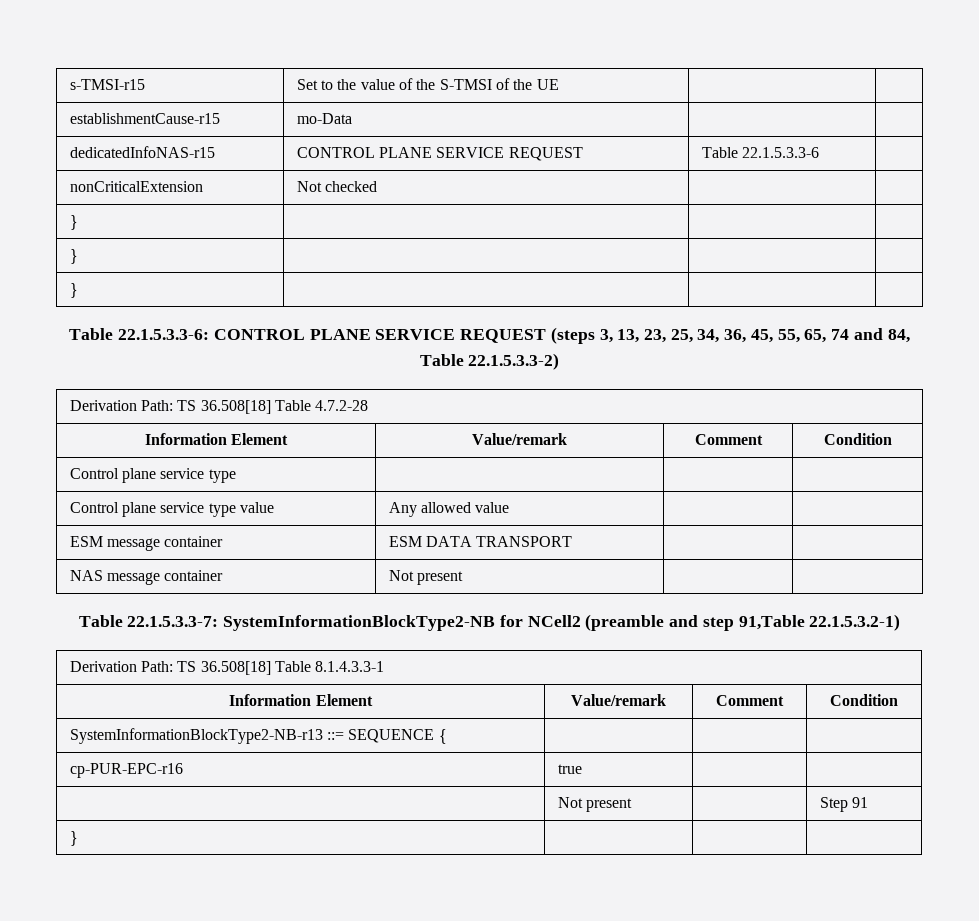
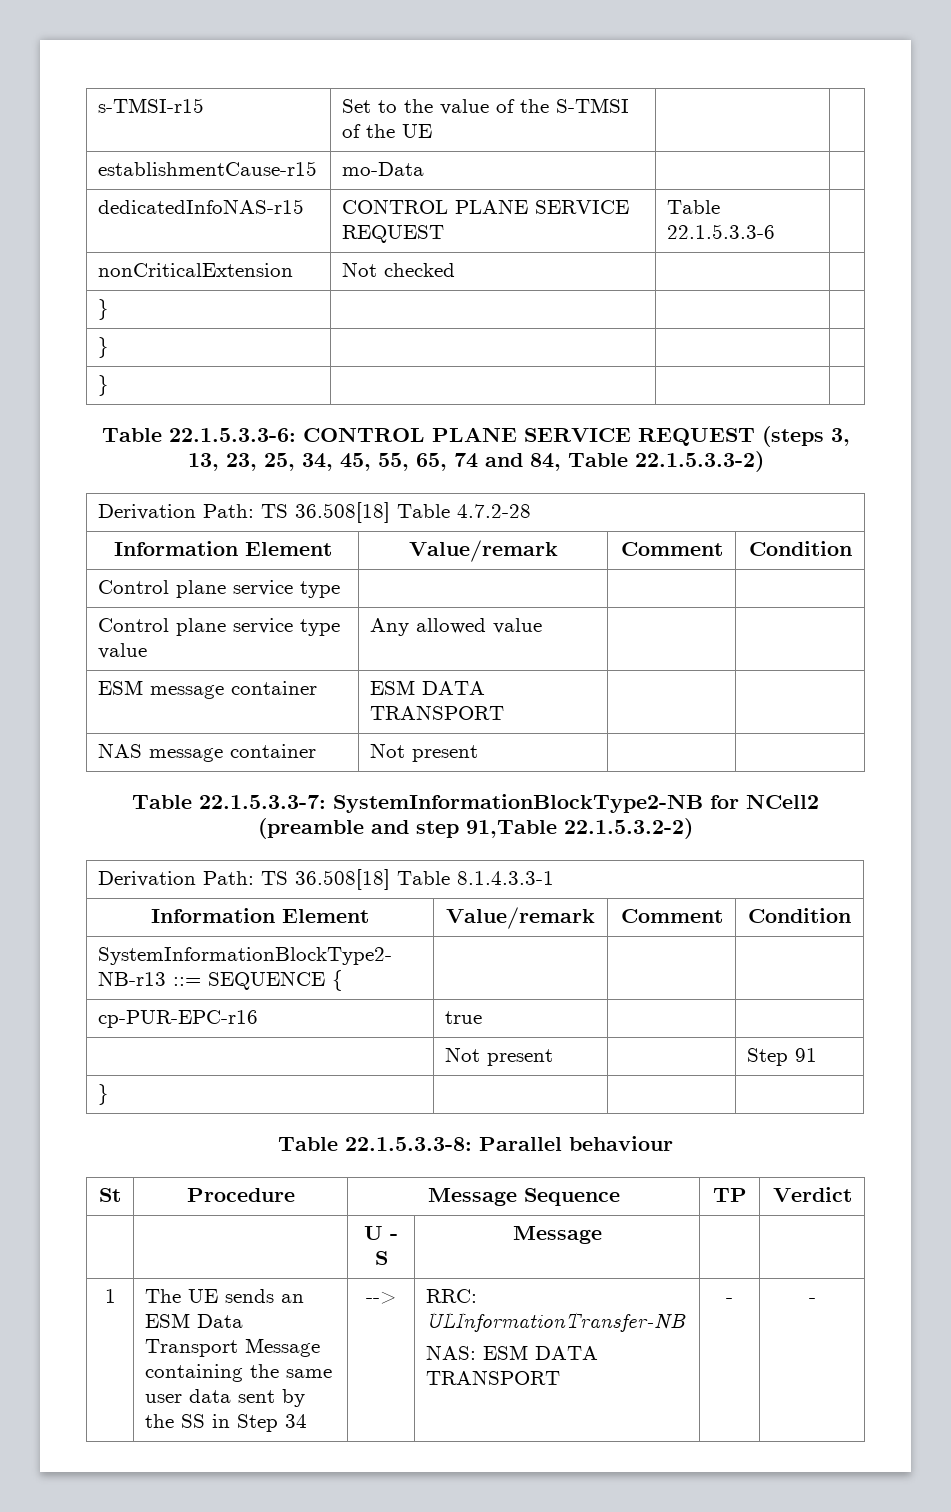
- Table 22.1.5.3.3-6: CONTROL PLANE SERVICE REQUEST (steps 3, 13, 23, 25, 34, 36, 45, 55, 65, 74 and 84, Table 22.1.5.3.3-2)
+ Table 22.1.5.3.3-6: CONTROL PLANE SERVICE REQUEST (steps 3, 13, 23, 25, 34, 45, 55, 65, 74 and 84, Table 22.1.5.3.3-2)
- Table 22.1.5.3.3-7: SystemInformationBlockType2-NB for NCell2 (preamble and step 91,Table 22.1.5.3.2-1)
+ Table 22.1.5.3.3-7: SystemInformationBlockType2-NB for NCell2 (preamble and step 91,Table 22.1.5.3.2-2)
+ Table 22.1.5.3.3-8: Parallel behaviour
+ St | Procedure | Message Sequence | TP | Verdict
+ | | U - S | Message | |
+ 1 | The UE sends an ESM Data Transport Message containing the same user data sent by the SS in Step 34 | --> | RRC: ULInformationTransfer-NB
+ NAS: ESM DATA TRANSPORT | - | -

